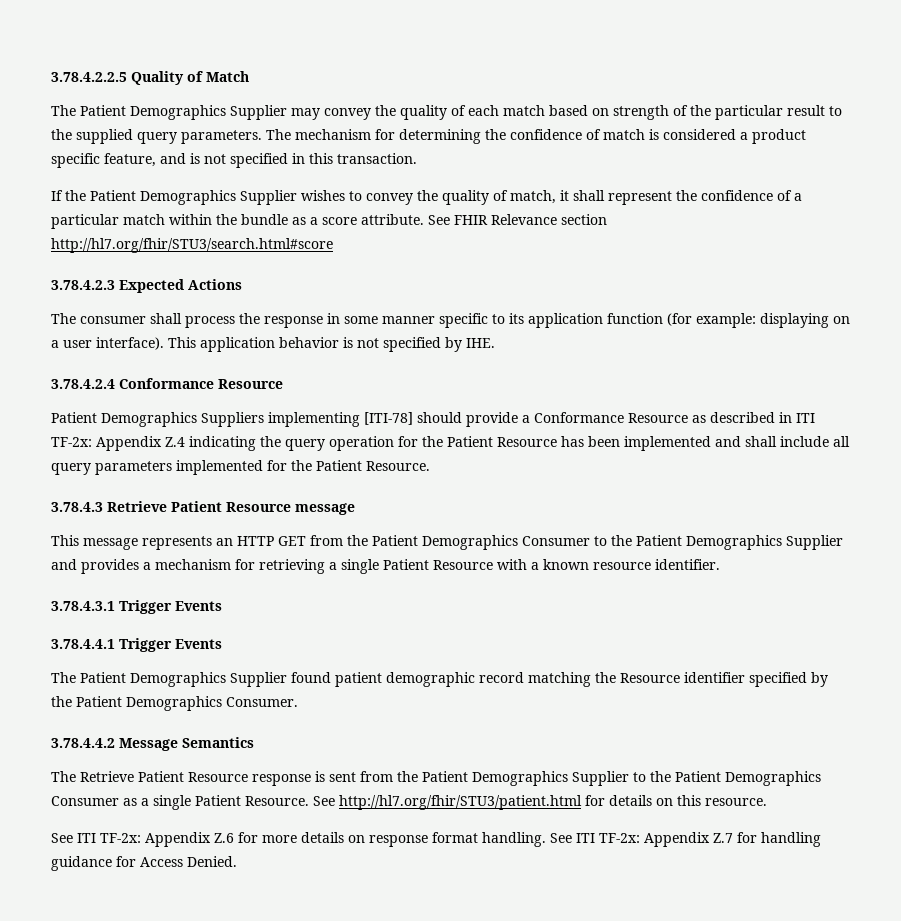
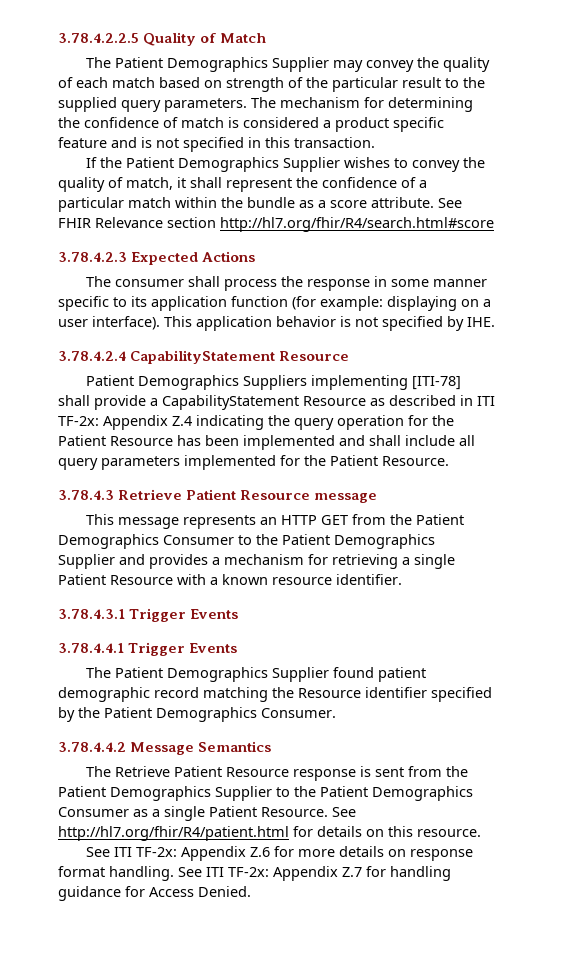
- The mechanism for determining the confidence of match is considered a product specific feature, and is not specified in this transaction.
+ The mechanism for determining the confidence of match is considered a product specific feature and is not specified in this transaction.
- See FHIR Relevance section http://hl7.org/fhir/STU3/search.html#score
+ See FHIR Relevance section http://hl7.org/fhir/R4/search.html#score
- 3.78.4.2.4 Conformance Resource
+ 3.78.4.2.4 CapabilityStatement Resource
- Patient Demographics Suppliers implementing [ITI-78] should provide a Conformance Resource as described in ITI TF-2x: Appendix Z.4 indicating the query operation for the Patient Resource has been implemented and shall include all query parameters implemented for the Patient Resource.
+ Patient Demographics Suppliers implementing [ITI-78] shall provide a CapabilityStatement Resource as described in ITI TF-2x: Appendix Z.4 indicating the query operation for the Patient Resource has been implemented and shall include all query parameters implemented for the Patient Resource.
- See http://hl7.org/fhir/STU3/patient.html for details on this resource.
+ See http://hl7.org/fhir/R4/patient.html for details on this resource.

